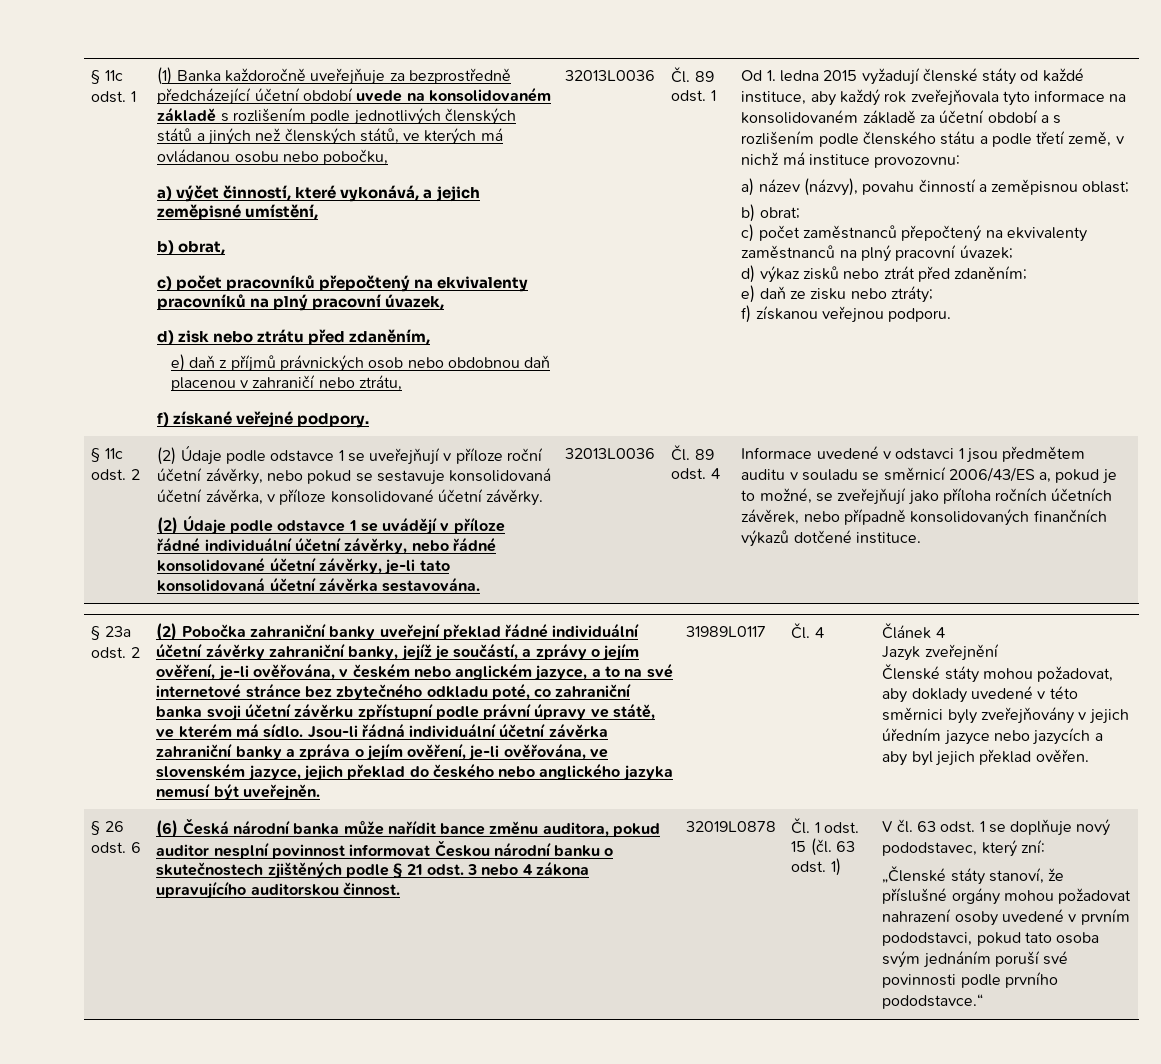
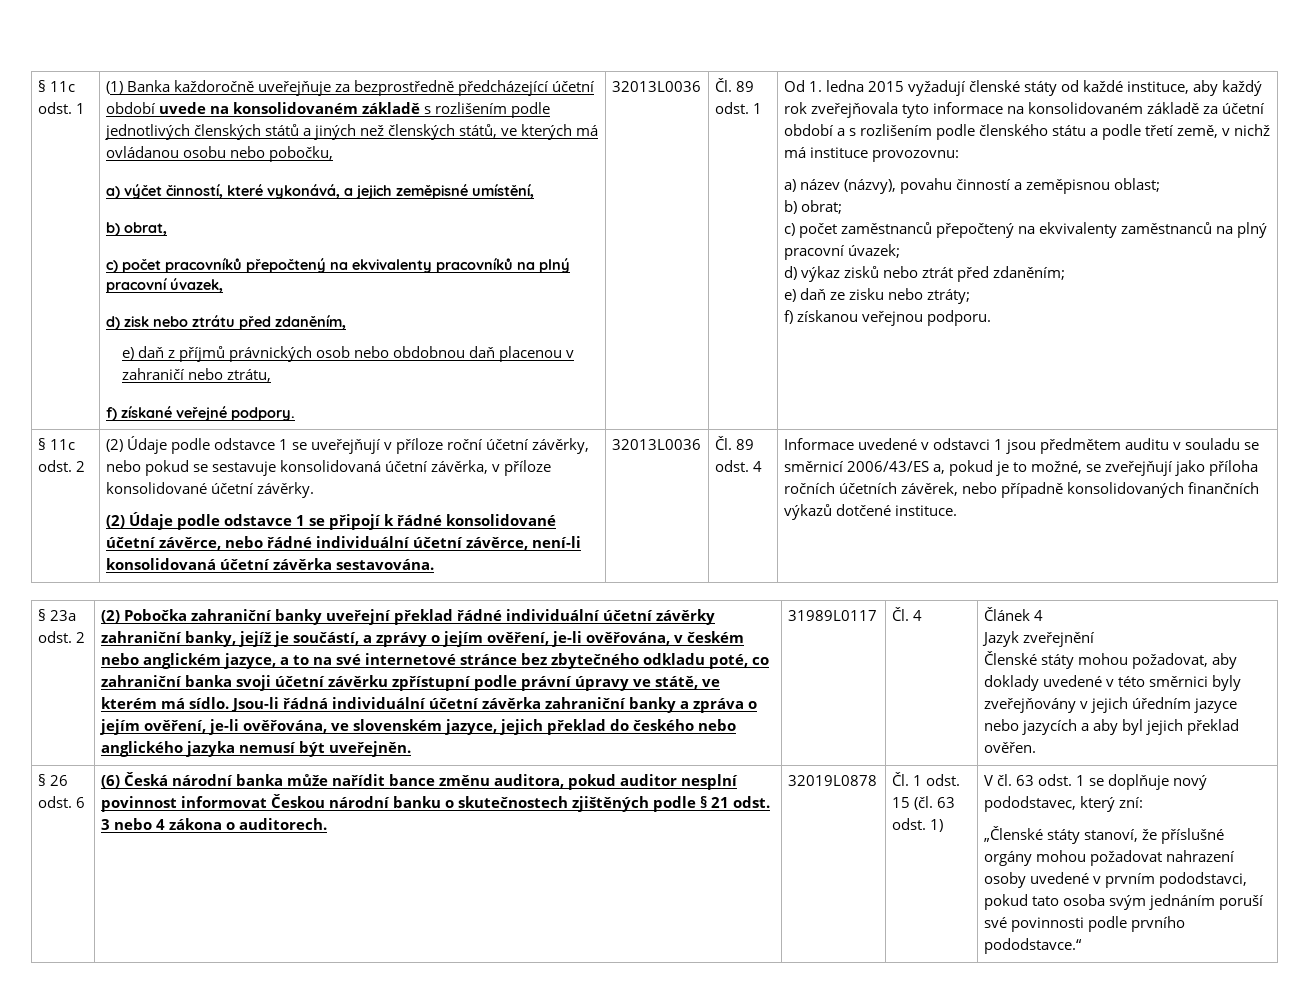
- (2) Údaje podle odstavce 1 se uvádějí v příloze řádné individuální účetní závěrky, nebo řádné konsolidované účetní závěrky, je-li tato konsolidovaná účetní závěrka sestavována.
+ (2) Údaje podle odstavce 1 se připojí k řádné konsolidované účetní závěrce, nebo řádné individuální účetní závěrce, není-li konsolidovaná účetní závěrka sestavována.
- (6) Česká národní banka může nařídit bance změnu auditora, pokud auditor nesplní povinnost informovat Českou národní banku o skutečnostech zjištěných podle § 21 odst. 3 nebo 4 zákona upravujícího auditorskou činnost.
+ (6) Česká národní banka může nařídit bance změnu auditora, pokud auditor nesplní povinnost informovat Českou národní banku o skutečnostech zjištěných podle § 21 odst. 3 nebo 4 zákona o auditorech.

